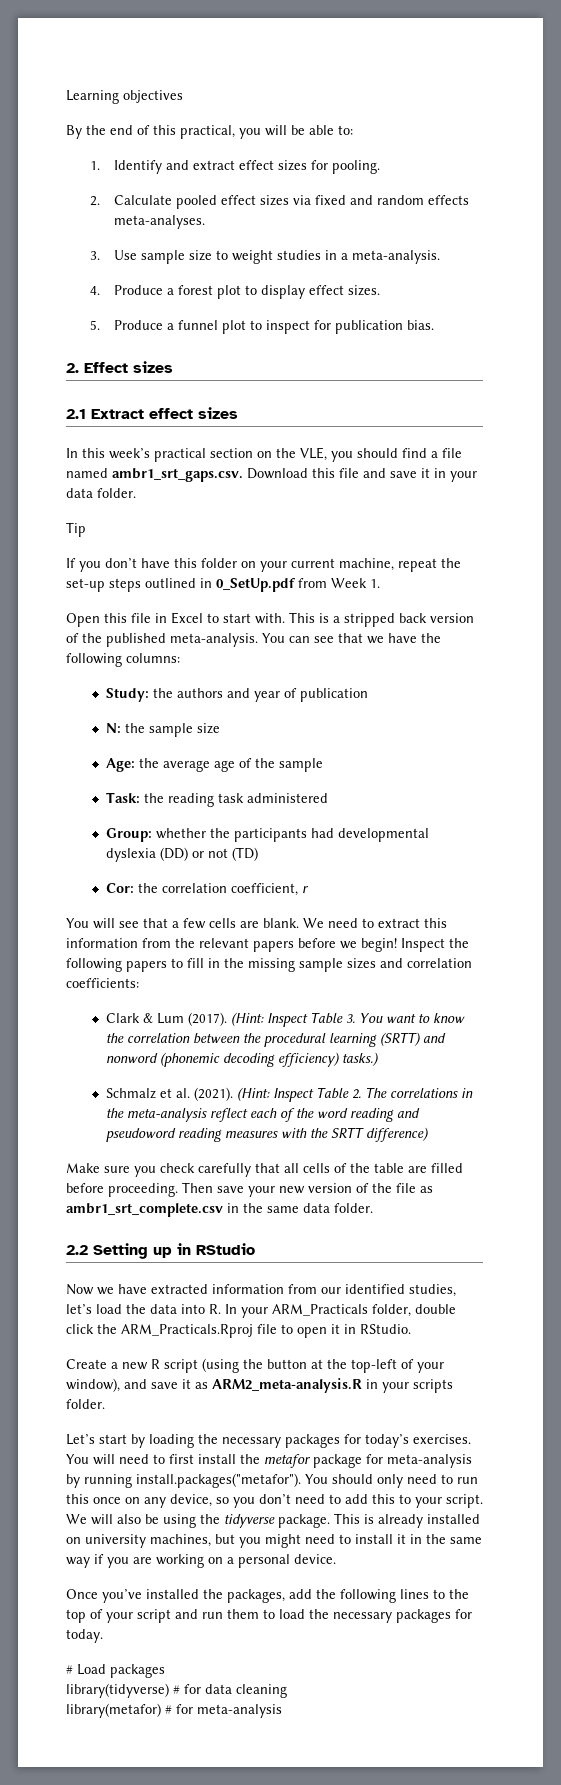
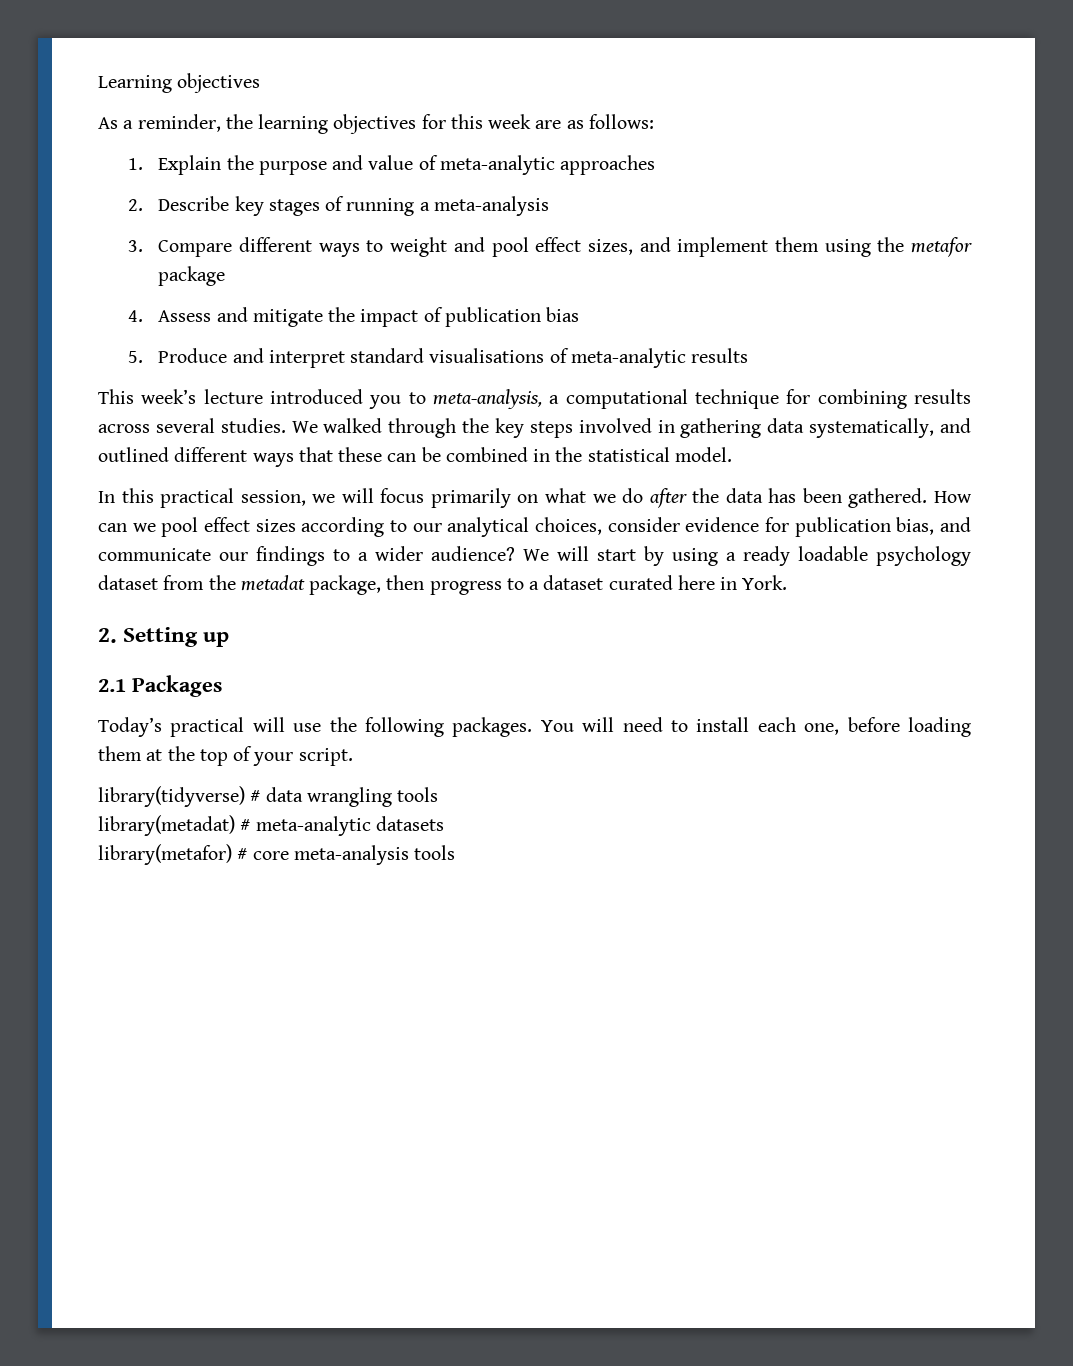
- By the end of this practical, you will be able to:
- 1. Identify and extract effect sizes for pooling.
- 2. Calculate pooled effect sizes via fixed and random effects meta-analyses.
- 3. Use sample size to weight studies in a meta-analysis.
- 4. Produce a forest plot to display effect sizes.
- 5. Produce a funnel plot to inspect for publication bias.
- 2. Effect sizes
- 2.1 Extract effect sizes
- In this week’s practical section on the VLE, you should find a file named ambr1_srt_gaps.csv. Download this file and save it in your data folder.
- Tip
- If you don’t have this folder on your current machine, repeat the set-up steps outlined in 0_SetUp.pdf from Week 1.
- Open this file in Excel to start with. This is a stripped back version of the published meta-analysis. You can see that we have the following columns:
- Study: the authors and year of publication
- N: the sample size
- Age: the average age of the sample
- Task: the reading task administered
- Group: whether the participants had developmental dyslexia (DD) or not (TD)
- Cor: the correlation coefficient, r
- You will see that a few cells are blank. We need to extract this information from the relevant papers before we begin! Inspect the following papers to fill in the missing sample sizes and correlation coefficients:
- Clark & Lum (2017). (Hint: Inspect Table 3. You want to know the correlation between the procedural learning (SRTT) and nonword (phonemic decoding efficiency) tasks.)
- Schmalz et al. (2021). (Hint: Inspect Table 2. The correlations in the meta-analysis reflect each of the word reading and pseudoword reading measures with the SRTT difference)
- Make sure you check carefully that all cells of the table are filled before proceeding. Then save your new version of the file as ambr1_srt_complete.csv in the same data folder.
- 2.2 Setting up in RStudio
- Now we have extracted information from our identified studies, let’s load the data into R. In your ARM_Practicals folder, double click the ARM_Practicals.Rproj file to open it in RStudio.
- Create a new R script (using the button at the top-left of your window), and save it as ARM2_meta-analysis.R in your scripts folder.
- Let’s start by loading the necessary packages for today’s exercises. You will need to first install the metafor package for meta-analysis by running install.packages("metafor"). You should only need to run this once on any device, so you don’t need to add this to your script. We will also be using the tidyverse package. This is already installed on university machines, but you might need to install it in the same way if you are working on a personal device.
- Once you’ve installed the packages, add the following lines to the top of your script and run them to load the necessary packages for today.
- # Load packages
- library(tidyverse) # for data cleaning
+ As a reminder, the learning objectives for this week are as follows:
+ 1. Explain the purpose and value of meta-analytic approaches
+ 2. Describe key stages of running a meta-analysis
+ 3. Compare different ways to weight and pool effect sizes, and implement them using the metafor package
+ 4. Assess and mitigate the impact of publication bias
+ 5. Produce and interpret standard visualisations of meta-analytic results
+ This week’s lecture introduced you to meta-analysis, a computational technique for combining results across several studies. We walked through the key steps involved in gathering data systematically, and outlined different ways that these can be combined in the statistical model.
+ In this practical session, we will focus primarily on what we do after the data has been gathered. How can we pool effect sizes according to our analytical choices, consider evidence for publication bias, and communicate our findings to a wider audience? We will start by using a ready loadable psychology dataset from the metadat package, then progress to a dataset curated here in York.
+ 2. Setting up
+ 2.1 Packages
+ Today’s practical will use the following packages. You will need to install each one, before loading them at the top of your script.
+ library(tidyverse) # data wrangling tools
+ library(metadat) # meta-analytic datasets
- library(metafor) # for meta-analysis
+ library(metafor) # core meta-analysis tools

